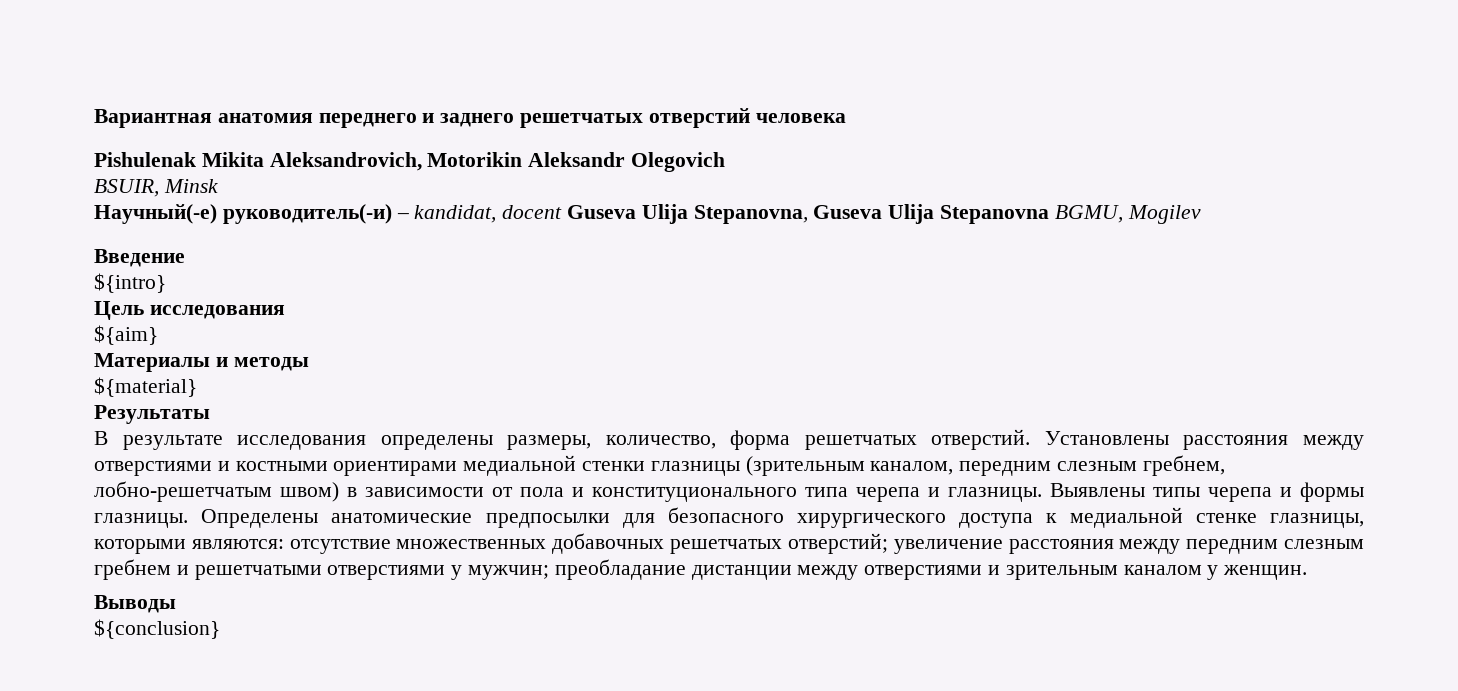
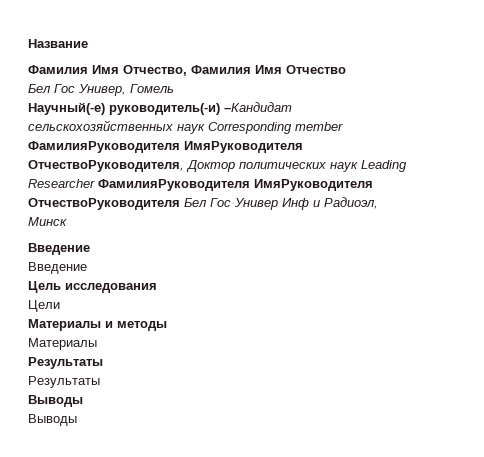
- Вариантная анатомия переднего и заднего решетчатых отверстий человека
- Pishulenak Mikita Aleksandrovich, Motorikin Aleksandr Olegovich
- BSUIR, Minsk
- Научный(-е) руководитель(-и) – kandidat, docent Guseva Ulija Stepanovna, Guseva Ulija Stepanovna BGMU, Mogilev
+ Название
+ Фамилия Имя Отчество, Фамилия Имя Отчество
+ Бел Гос Универ, Гомель
+ Научный(-е) руководитель(-и) –Кандидат сельскохозяйственных наук Corresponding member ФамилияРуководителя ИмяРуководителя ОтчествоРуководителя, Доктор политических наук Leading Researcher ФамилияРуководителя ИмяРуководителя ОтчествоРуководителя Бел Гос Универ Инф и Радиоэл, Минск
  Введение
- ${intro}
+ Введение
- ${aim}
+ Цели
  Материалы и методы
- ${material}
+ Материалы
  Результаты
- В результате исследования определены размеры, количество, форма решетчатых отверстий. Установлены расстояния между отверстиями и костными ориентирами медиальной стенки глазницы (зрительным каналом, передним слезным гребнем, лобно-решетчатым швом) в зависимости от пола и конституционального типа черепа и глазницы. Выявлены типы черепа и формы глазницы. Определены анатомические предпосылки для безопасного хирургического доступа к медиальной стенке глазницы, которыми являются: отсутствие множественных добавочных решетчатых отверстий; увеличение расстояния между передним слезным гребнем и решетчатыми отверстиями у мужчин; преобладание дистанции между отверстиями и зрительным каналом у женщин.
+ Результаты
  Выводы
- ${conclusion}
+ Выводы

